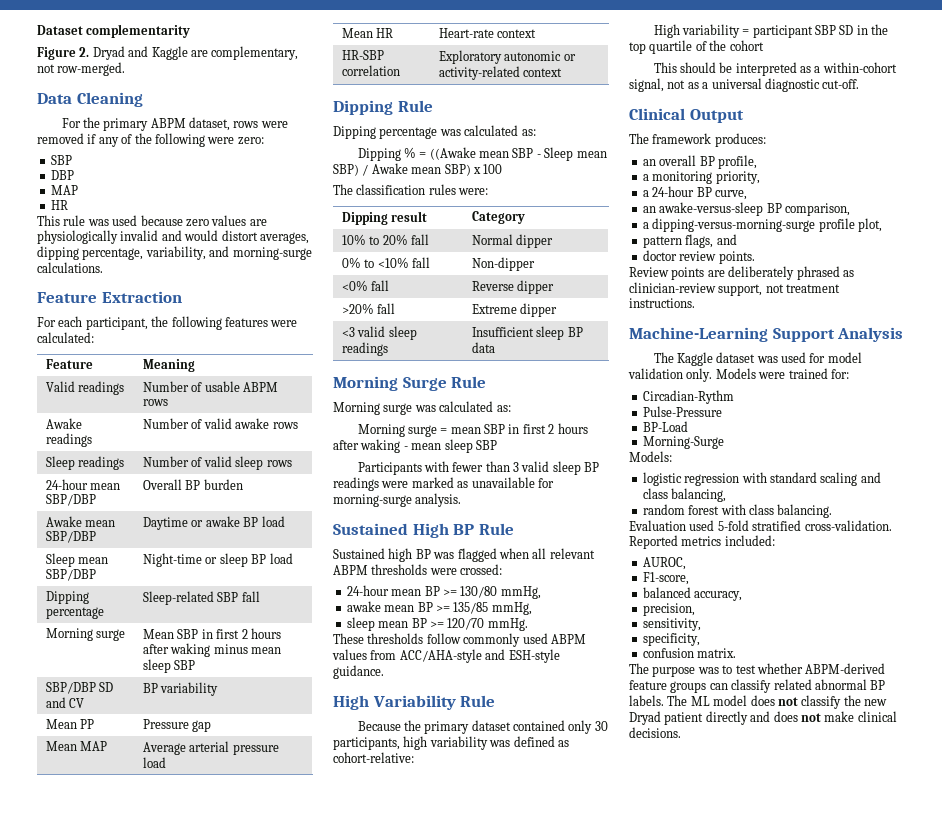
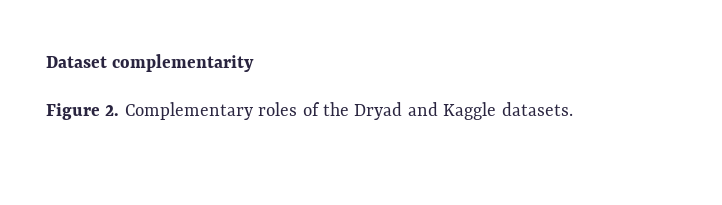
- Figure 2. Dryad and Kaggle are complementary, not row-merged.
- Data Cleaning
- For the primary ABPM dataset, rows were removed if any of the following were zero:
- SBP
- DBP
- MAP
- HR
- This rule was used because zero values are physiologically invalid and would distort averages, dipping percentage, variability, and morning-surge calculations.
- Feature Extraction
- For each participant, the following features were calculated:
- Feature | Meaning
- Valid readings | Number of usable ABPM rows
- Awake readings | Number of valid awake rows
- Sleep readings | Number of valid sleep rows
- 24-hour mean SBP/DBP | Overall BP burden
- Awake mean SBP/DBP | Daytime or awake BP load
- Sleep mean SBP/DBP | Night-time or sleep BP load
- Dipping percentage | Sleep-related SBP fall
- Morning surge | Mean SBP in first 2 hours after waking minus mean sleep SBP
- SBP/DBP SD and CV | BP variability
- Mean PP | Pressure gap
- Mean MAP | Average arterial pressure load
- Mean HR | Heart-rate context
- HR-SBP correlation | Exploratory autonomic or activity-related context
- Dipping Rule
- Dipping percentage was calculated as:
- Dipping % = ((Awake mean SBP - Sleep mean SBP) / Awake mean SBP) x 100
- The classification rules were:
- Dipping result | Category
- 10% to 20% fall | Normal dipper
- 0% to <10% fall | Non-dipper
- <0% fall | Reverse dipper
- >20% fall | Extreme dipper
- <3 valid sleep readings | Insufficient sleep BP data
- Morning Surge Rule
- Morning surge was calculated as:
- Morning surge = mean SBP in first 2 hours after waking - mean sleep SBP
- Participants with fewer than 3 valid sleep BP readings were marked as unavailable for morning-surge analysis.
- Sustained High BP Rule
- Sustained high BP was flagged when all relevant ABPM thresholds were crossed:
- 24-hour mean BP >= 130/80 mmHg,
- awake mean BP >= 135/85 mmHg,
- sleep mean BP >= 120/70 mmHg.
- These thresholds follow commonly used ABPM values from ACC/AHA-style and ESH-style guidance.
- High Variability Rule
- Because the primary dataset contained only 30 participants, high variability was defined as cohort-relative:
- High variability = participant SBP SD in the top quartile of the cohort
- This should be interpreted as a within-cohort signal, not as a universal diagnostic cut-off.
- Clinical Output
- The framework produces:
- an overall BP profile,
- a monitoring priority,
- a 24-hour BP curve,
- an awake-versus-sleep BP comparison,
- a dipping-versus-morning-surge profile plot,
- pattern flags, and
- doctor review points.
- Review points are deliberately phrased as clinician-review support, not treatment instructions.
- Machine-Learning Support Analysis
- The Kaggle dataset was used for model validation only. Models were trained for:
- Circadian-Rythm
- Pulse-Pressure
- BP-Load
- Morning-Surge
- Models:
- logistic regression with standard scaling and class balancing,
- random forest with class balancing.
- Evaluation used 5-fold stratified cross-validation. Reported metrics included:
- AUROC,
- F1-score,
- balanced accuracy,
- precision,
- sensitivity,
- specificity,
- confusion matrix.
- The purpose was to test whether ABPM-derived feature groups can classify related abnormal BP labels. The ML model does not classify the new Dryad patient directly and does not make clinical decisions.
+ Figure 2. Complementary roles of the Dryad and Kaggle datasets.

